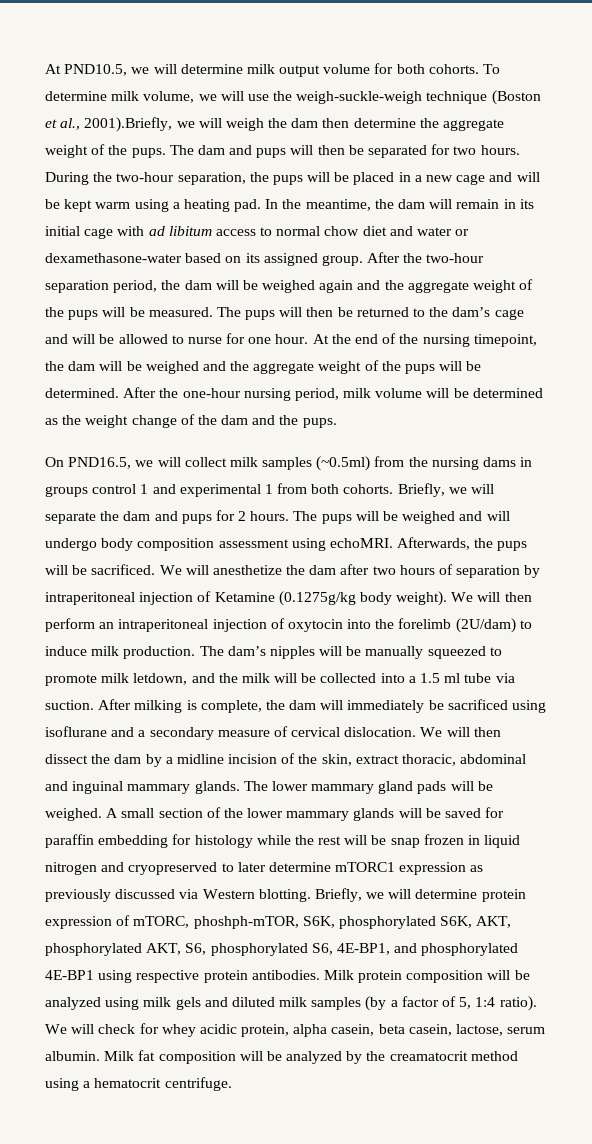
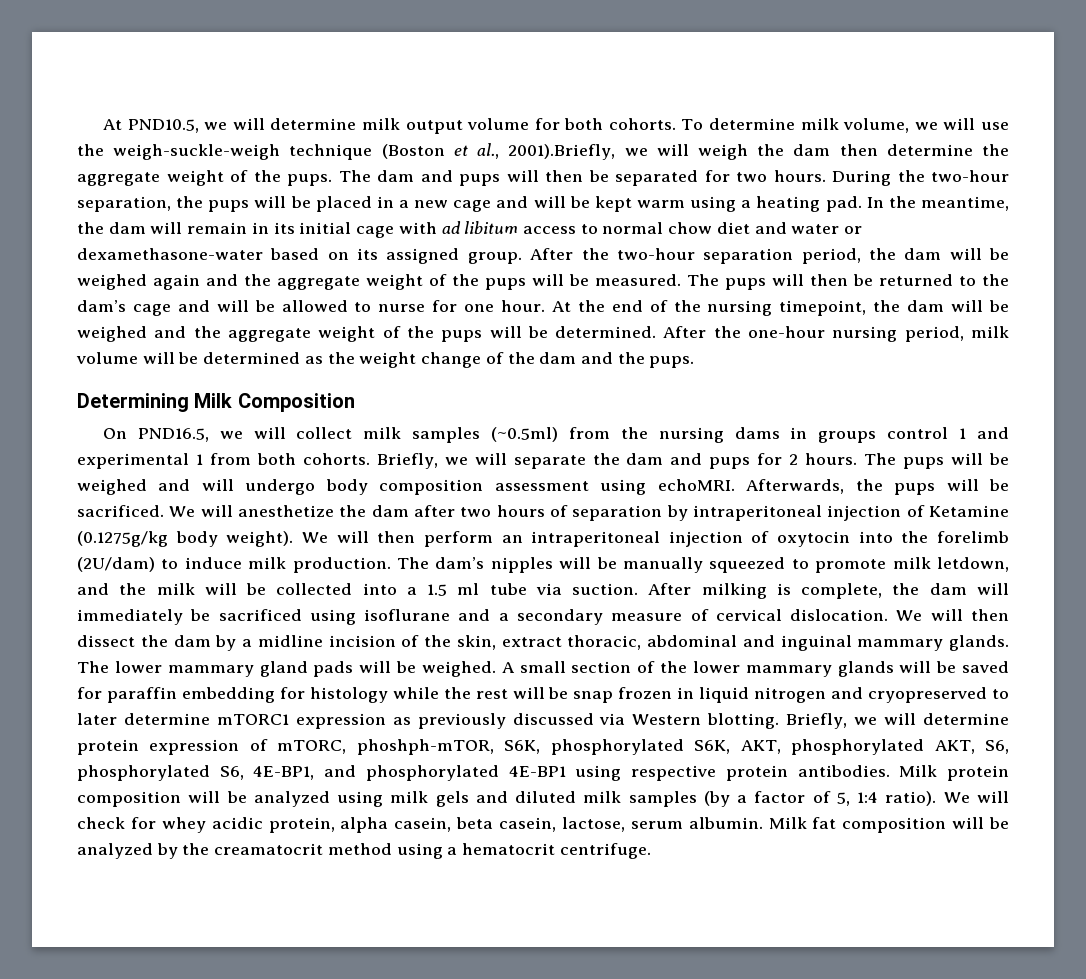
+ Determining Milk Composition

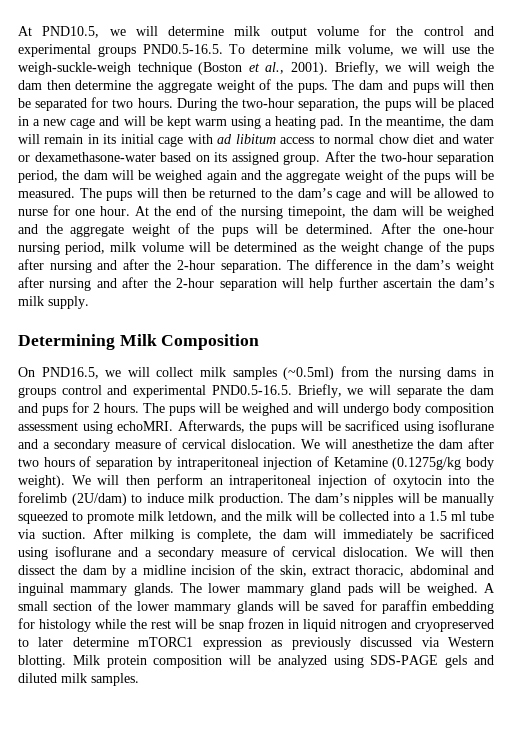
- At PND10.5, we will determine milk output volume for both cohorts. To determine milk volume, we will use the weigh-suckle-weigh technique (Boston et al., 2001).Briefly, we will weigh the dam then determine the aggregate weight of the pups.
+ At PND10.5, we will determine milk output volume for the control and experimental groups PND0.5-16.5. To determine milk volume, we will use the weigh-suckle-weigh technique (Boston et al., 2001). Briefly, we will weigh the dam then determine the aggregate weight of the pups.
- After the one-hour nursing period, milk volume will be determined as the weight change of the dam and the pups.
+ After the one-hour nursing period, milk volume will be determined as the weight change of the pups after nursing and after the 2-hour separation. The difference in the dam’s weight after nursing and after the 2-hour separation will help further ascertain the dam’s milk supply.
- On PND16.5, we will collect milk samples (~0.5ml) from the nursing dams in groups control 1 and experimental 1 from both cohorts. Briefly, we will separate the dam and pups for 2 hours.
+ On PND16.5, we will collect milk samples (~0.5ml) from the nursing dams in groups control and experimental PND0.5-16.5. Briefly, we will separate the dam and pups for 2 hours.
- Afterwards, the pups will be sacrificed.
+ Afterwards, the pups will be sacrificed using isoflurane and a secondary measure of cervical dislocation.
- Briefly, we will determine protein expression of mTORC, phoshph-mTOR, S6K, phosphorylated S6K, AKT, phosphorylated AKT, S6, phosphorylated S6, 4E-BP1, and phosphorylated 4E-BP1 using respective protein antibodies.
- Milk protein composition will be analyzed using milk gels and diluted milk samples (by a factor of 5, 1:4 ratio). We will check for whey acidic protein, alpha casein, beta casein, lactose, serum albumin. Milk fat composition will be analyzed by the creamatocrit method using a hematocrit centrifuge.
+ Milk protein composition will be analyzed using SDS-PAGE gels and diluted milk samples.

